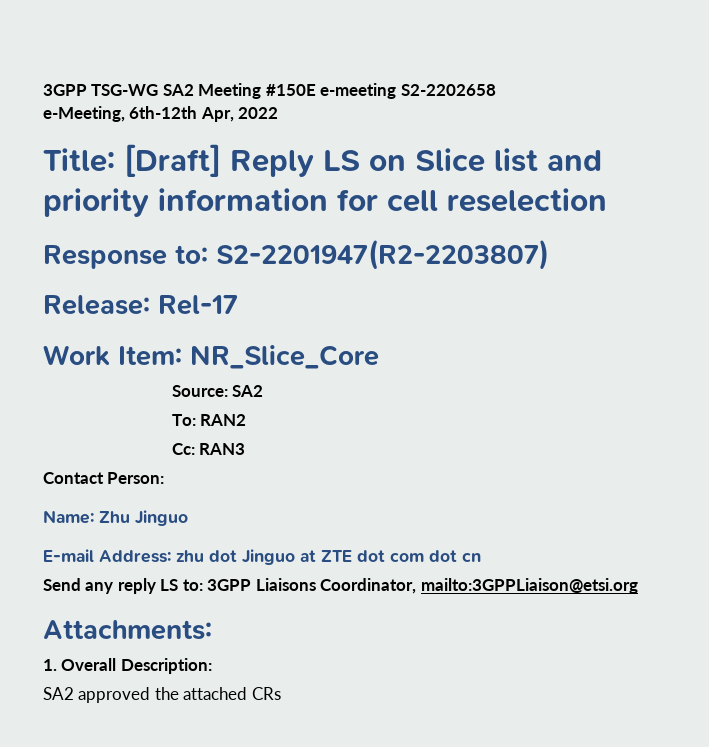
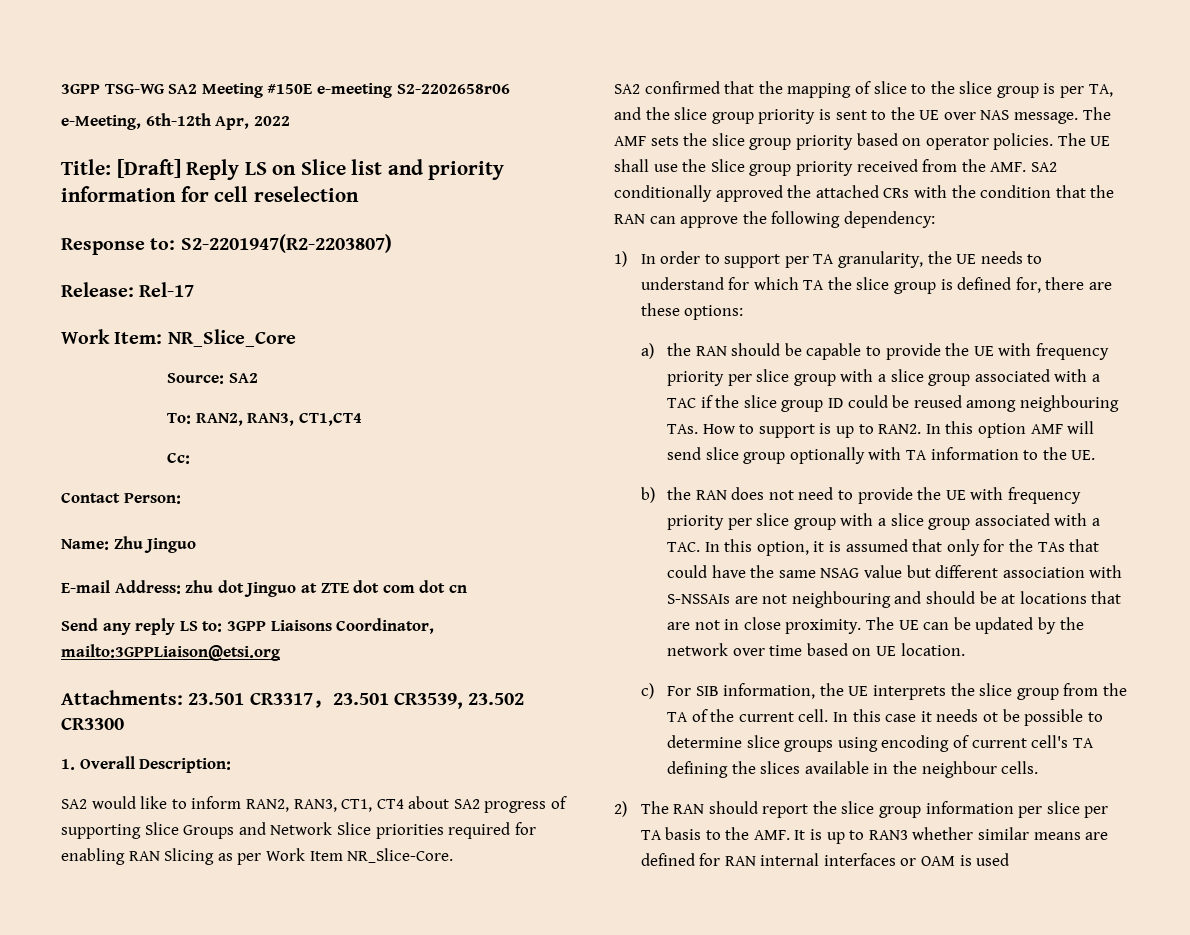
- 3GPP TSG-WG SA2 Meeting #150E e-meeting S2-2202658
+ 3GPP TSG-WG SA2 Meeting #150E e-meeting S2-2202658r06
- To: RAN2
+ To: RAN2, RAN3, CT1,CT4
- Cc: RAN3
+ Cc:
- Attachments:
+ Attachments: 23.501 CR3317，23.501 CR3539, 23.502 CR3300
  1. Overall Description:
- SA2 approved the attached CRs
+ SA2 would like to inform RAN2, RAN3, CT1, CT4 about SA2 progress of supporting Slice Groups and Network Slice priorities required for enabling RAN Slicing as per Work Item NR_Slice-Core.
+ SA2 confirmed that the mapping of slice to the slice group is per TA, and the slice group priority is sent to the UE over NAS message. The AMF sets the slice group priority based on operator policies. The UE shall use the Slice group priority received from the AMF. SA2 conditionally approved the attached CRs with the condition that the RAN can approve the following dependency:
+ 1) In order to support per TA granularity, the UE needs to understand for which TA the slice group is defined for, there are these options:
+ a) the RAN should be capable to provide the UE with frequency priority per slice group with a slice group associated with a TAC if the slice group ID could be reused among neighbouring TAs. How to support is up to RAN2. In this option AMF will send slice group optionally with TA information to the UE.
+ b) the RAN does not need to provide the UE with frequency priority per slice group with a slice group associated with a TAC. In this option, it is assumed that only for the TAs that could have the same NSAG value but different association with S-NSSAIs are not neighbouring and should be at locations that are not in close proximity. The UE can be updated by the network over time based on UE location.
+ c) For SIB information, the UE interprets the slice group from the TA of the current cell. In this case it needs ot be possible to determine slice groups using encoding of current cell's TA defining the slices available in the neighbour cells.
+ 2) The RAN should report the slice group information per slice per TA basis to the AMF. It is up to RAN3 whether similar means are defined for RAN internal interfaces or OAM is used

